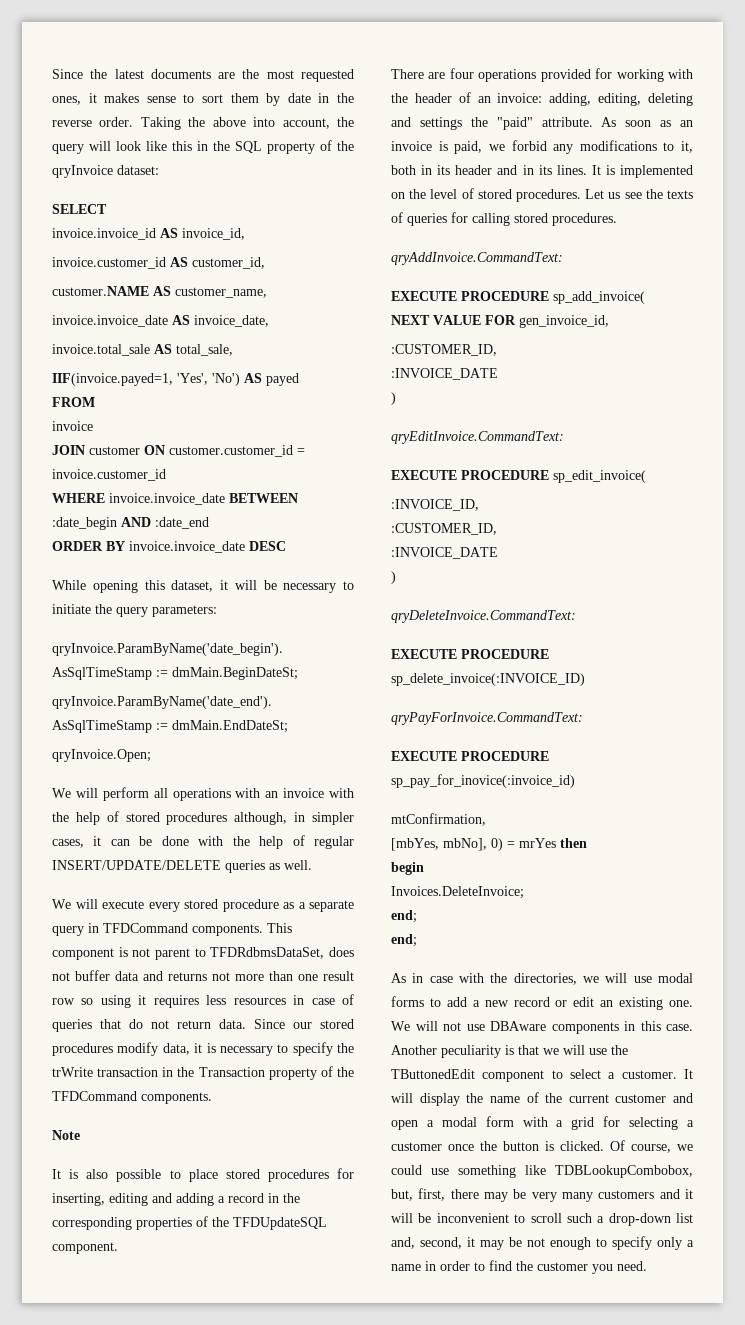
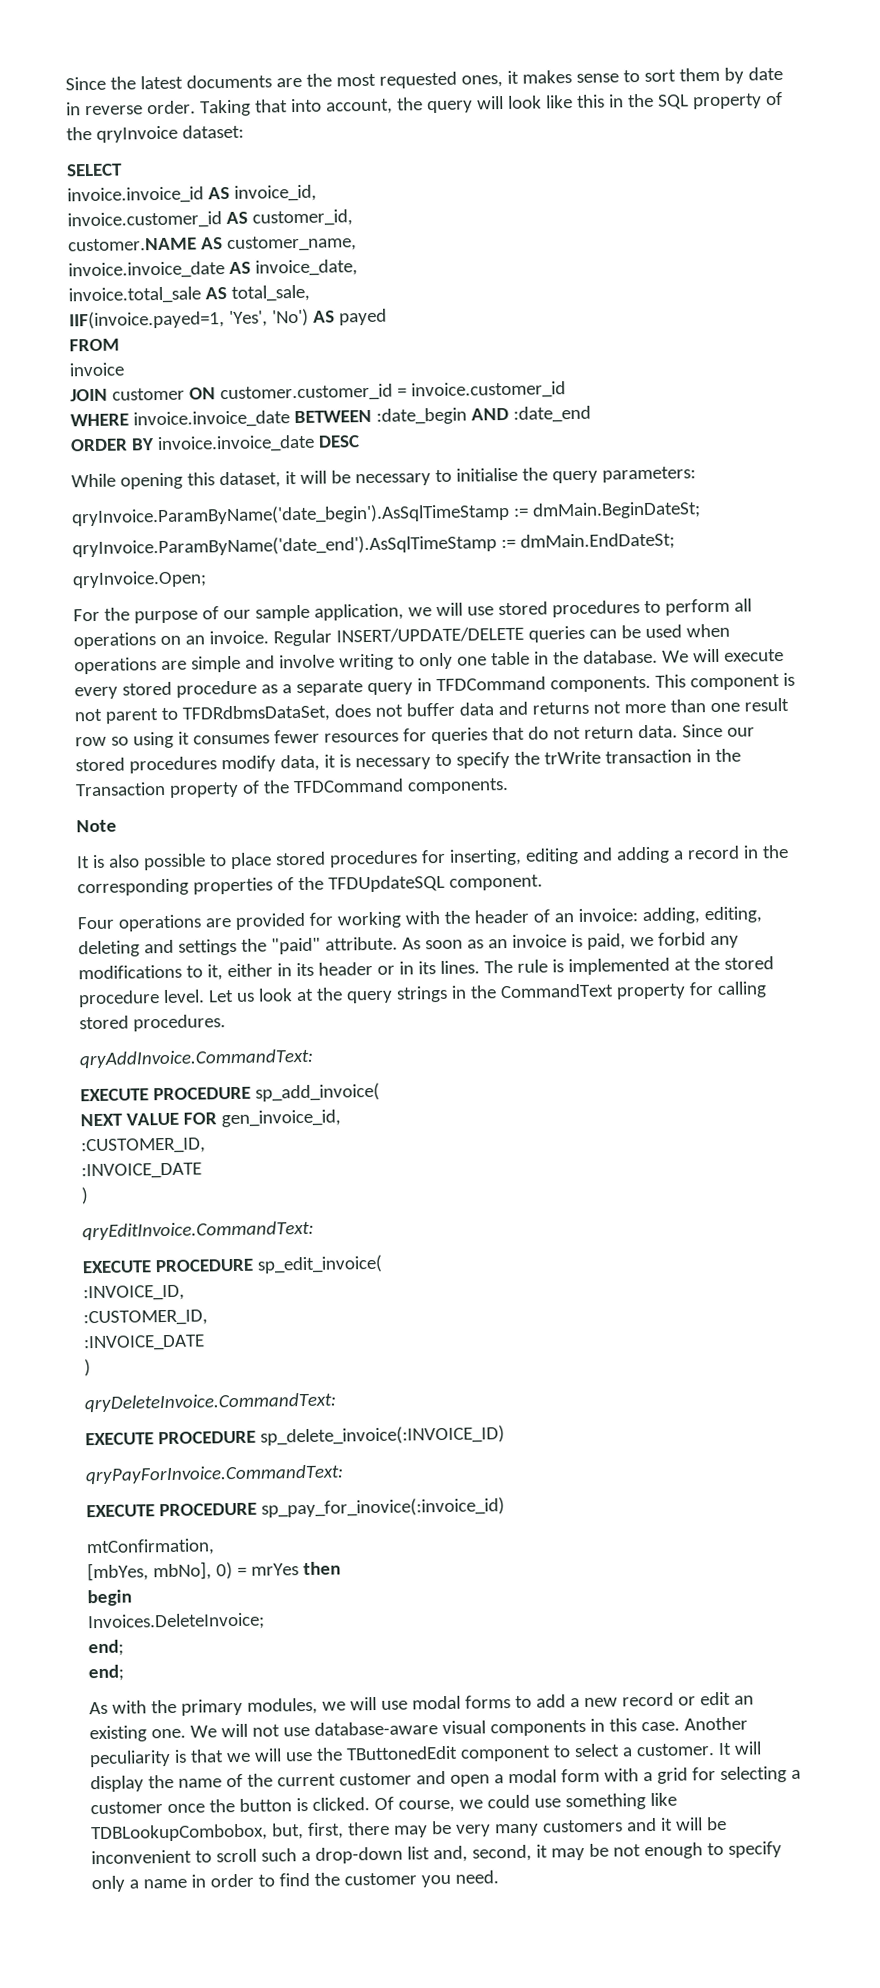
- Since the latest documents are the most requested ones, it makes sense to sort them by date in the reverse order.
+ Since the latest documents are the most requested ones, it makes sense to sort them by date in reverse order.
- Taking the above into account, the query will look like this in the SQL property of the qryInvoice dataset:
+ Taking that into account, the query will look like this in the SQL property of the qryInvoice dataset:
- While opening this dataset, it will be necessary to initiate the query parameters:
+ While opening this dataset, it will be necessary to initialise the query parameters:
- We will perform all operations with an invoice with the help of stored procedures although, in simpler cases, it can be done with the help of regular INSERT/UPDATE/DELETE queries as well.
- We will execute every stored procedure as a separate query in TFDCommand components.
+ For the purpose of our sample application, we will use stored procedures to perform all operations on an invoice. Regular INSERT/UPDATE/DELETE queries can be used when operations are simple and involve writing to only one table in the database. We will execute every stored procedure as a separate query in TFDCommand components.
- This component is not parent to TFDRdbmsDataSet, does not buffer data and returns not more than one result row so using it requires less resources in case of queries that do not return data.
+ This component is not parent to TFDRdbmsDataSet, does not buffer data and returns not more than one result row so using it consumes fewer resources for queries that do not return data.
- There are four operations provided for working with the header of an invoice: adding, editing, deleting and settings the "paid" attribute.
+ Four operations are provided for working with the header of an invoice: adding, editing, deleting and settings the "paid" attribute.
- As soon as an invoice is paid, we forbid any modifications to it, both in its header and in its lines.
+ As soon as an invoice is paid, we forbid any modifications to it, either in its header or in its lines.
- It is implemented on the level of stored procedures. Let us see the texts of queries for calling stored procedures.
+ The rule is implemented at the stored procedure level. Let us look at the query strings in the CommandText property for calling stored procedures.
- As in case with the directories, we will use modal forms to add a new record or edit an existing one.
+ As with the primary modules, we will use modal forms to add a new record or edit an existing one.
- We will not use DBAware components in this case.
+ We will not use database-aware visual components in this case.

